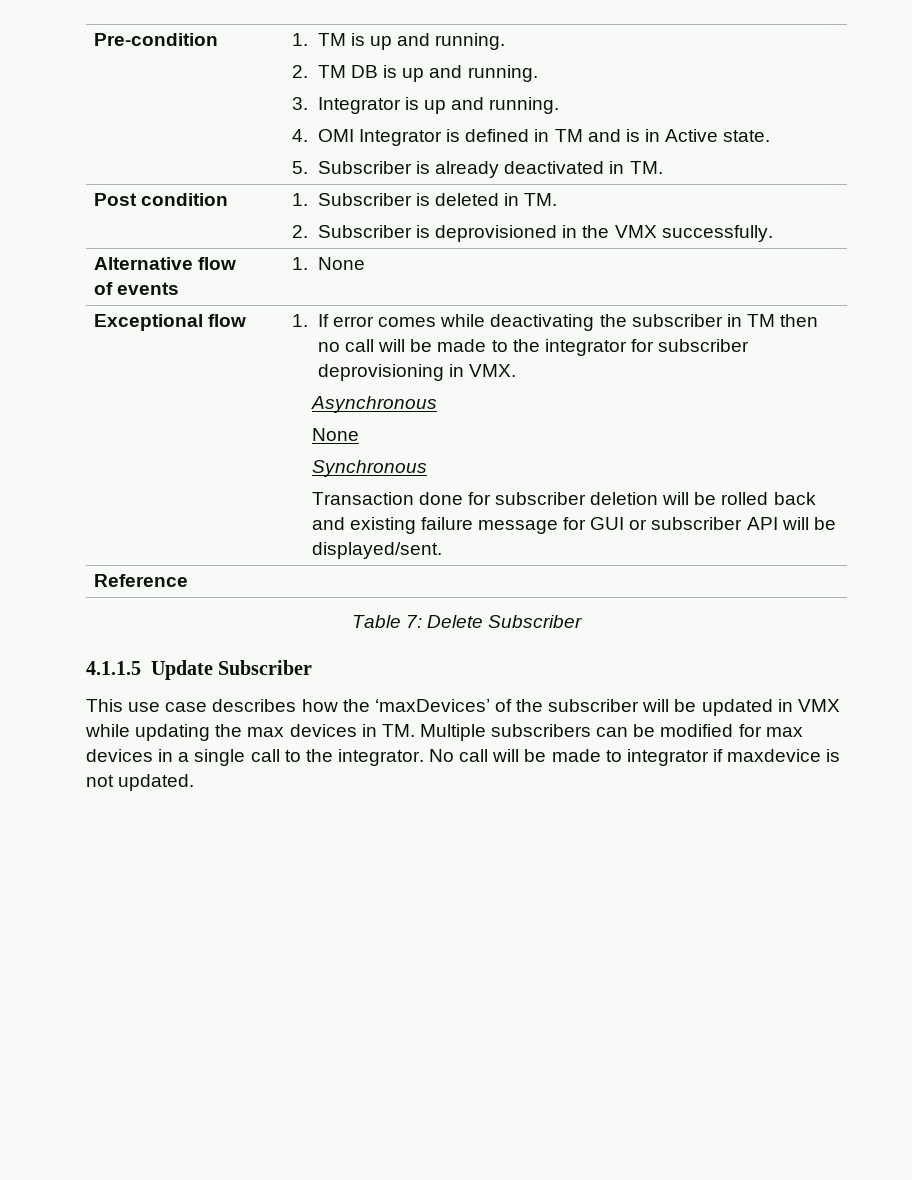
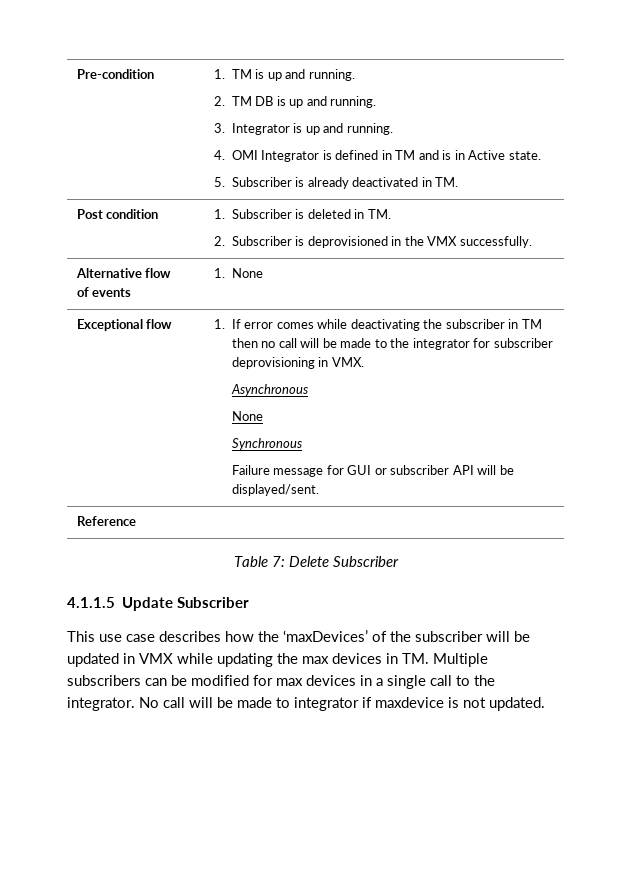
- Transaction done for subscriber deletion will be rolled back and existing failure message for GUI or subscriber API will be displayed/sent.
+ Failure message for GUI or subscriber API will be displayed/sent.

